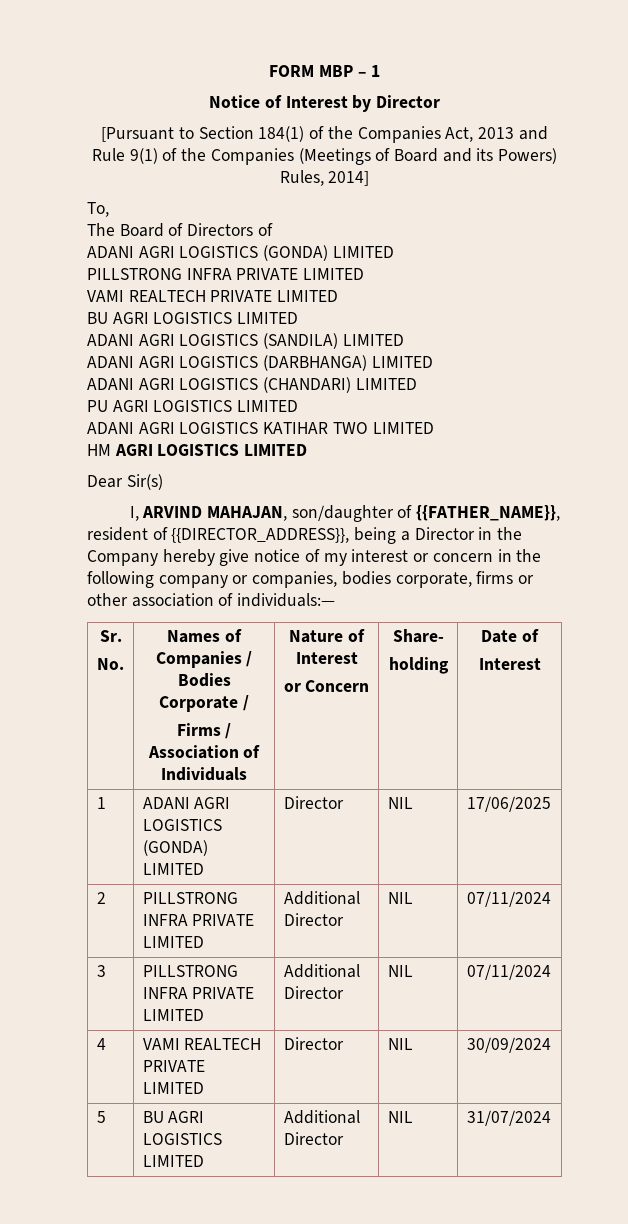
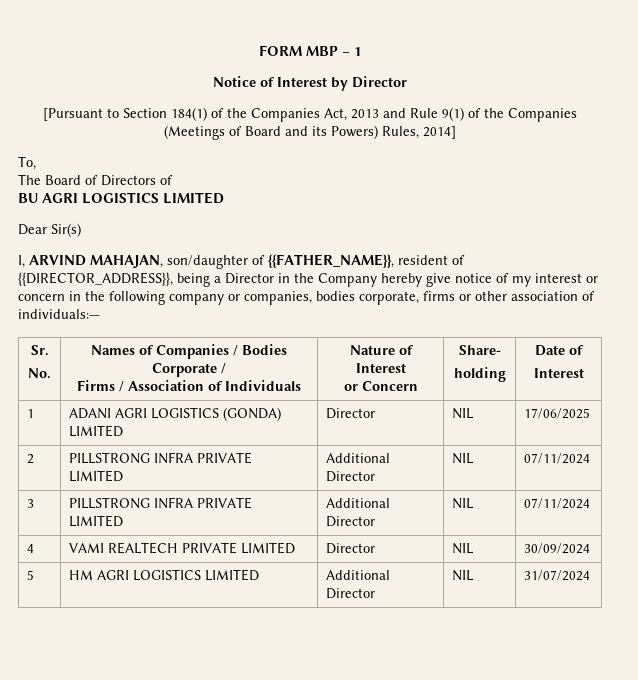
  The Board of Directors of
- ADANI AGRI LOGISTICS (GONDA) LIMITED
- PILLSTRONG INFRA PRIVATE LIMITED
- VAMI REALTECH PRIVATE LIMITED
  BU AGRI LOGISTICS LIMITED
- ADANI AGRI LOGISTICS (SANDILA) LIMITED
- ADANI AGRI LOGISTICS (DARBHANGA) LIMITED
- ADANI AGRI LOGISTICS (CHANDARI) LIMITED
- PU AGRI LOGISTICS LIMITED
- ADANI AGRI LOGISTICS KATIHAR TWO LIMITED
- HM AGRI LOGISTICS LIMITED
- 5 | BU AGRI LOGISTICS LIMITED | Additional Director | NIL | 31/07/2024
+ 5 | HM AGRI LOGISTICS LIMITED | Additional Director | NIL | 31/07/2024

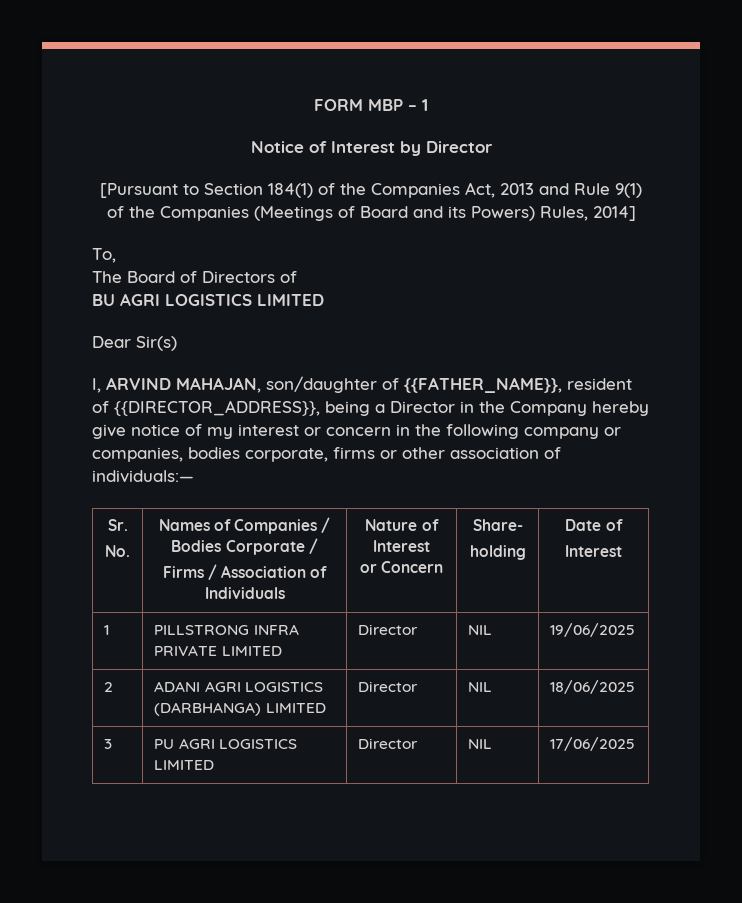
- 1 | ADANI AGRI LOGISTICS (GONDA) LIMITED | Director | NIL | 17/06/2025
- 2 | PILLSTRONG INFRA PRIVATE LIMITED | Additional Director | NIL | 07/11/2024
- 3 | PILLSTRONG INFRA PRIVATE LIMITED | Additional Director | NIL | 07/11/2024
- 4 | VAMI REALTECH PRIVATE LIMITED | Director | NIL | 30/09/2024
- 5 | HM AGRI LOGISTICS LIMITED | Additional Director | NIL | 31/07/2024
+ 1 | PILLSTRONG INFRA PRIVATE LIMITED | Director | NIL | 19/06/2025
+ 2 | ADANI AGRI LOGISTICS (DARBHANGA) LIMITED | Director | NIL | 18/06/2025
+ 3 | PU AGRI LOGISTICS LIMITED | Director | NIL | 17/06/2025

